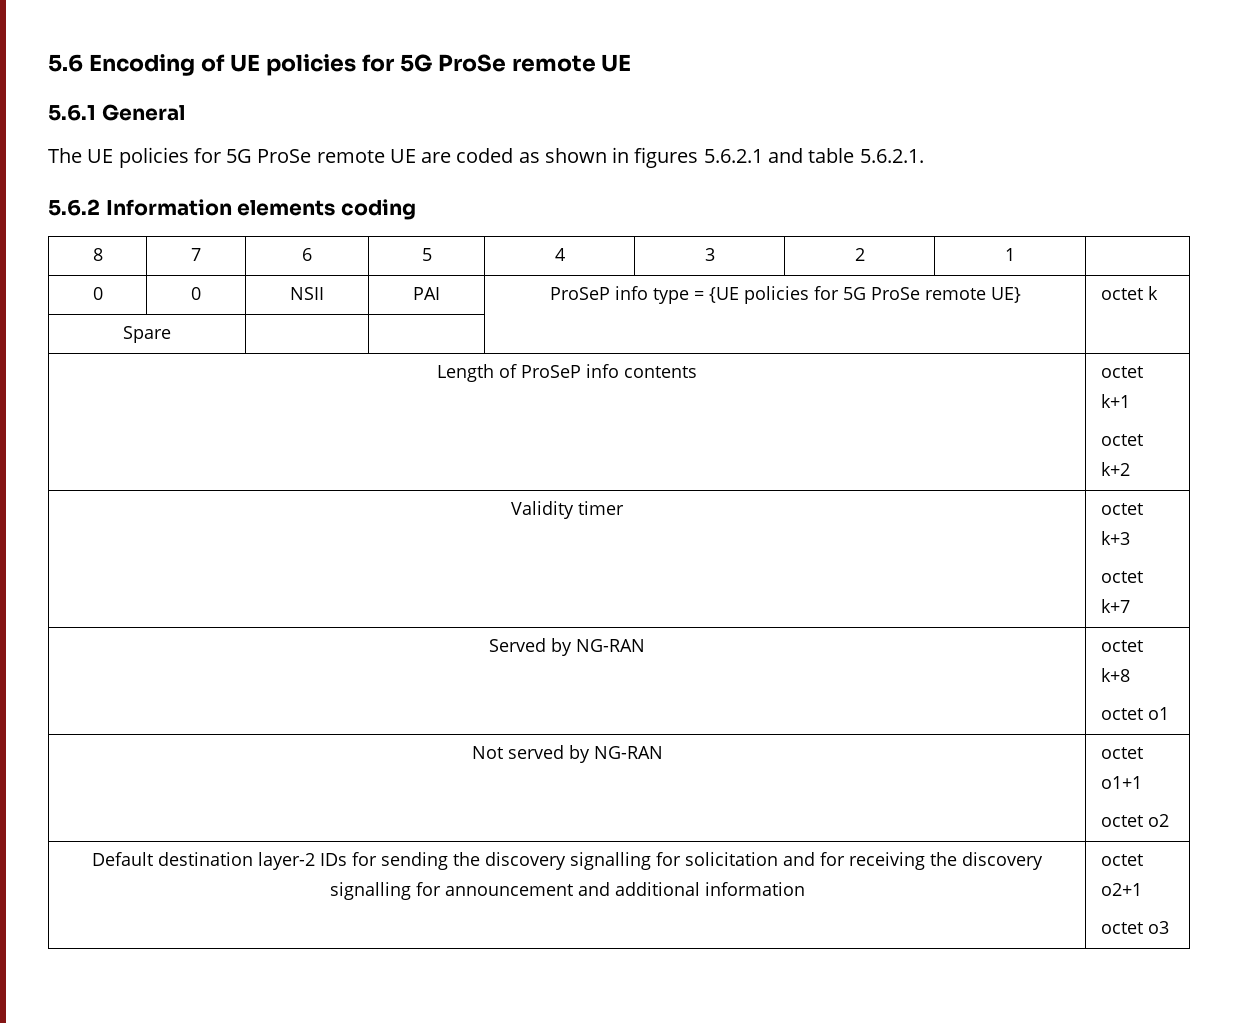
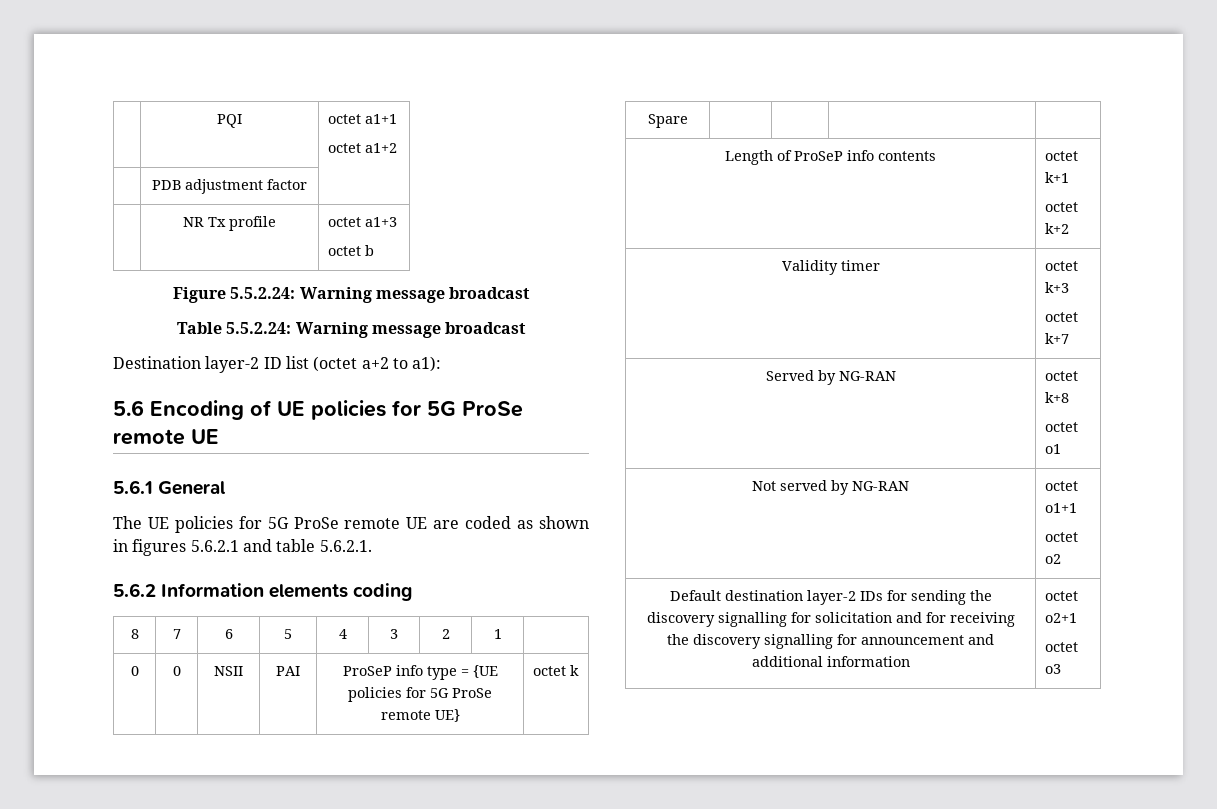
+ | PQI | octet a1+1
+ octet a1+2
+ | PDB adjustment factor |
+ | NR Tx profile | octet a1+3
+ octet b
+ Figure 5.5.2.24: Warning message broadcast
+ Table 5.5.2.24: Warning message broadcast
+ Destination layer-2 ID list (octet a+2 to a1):

